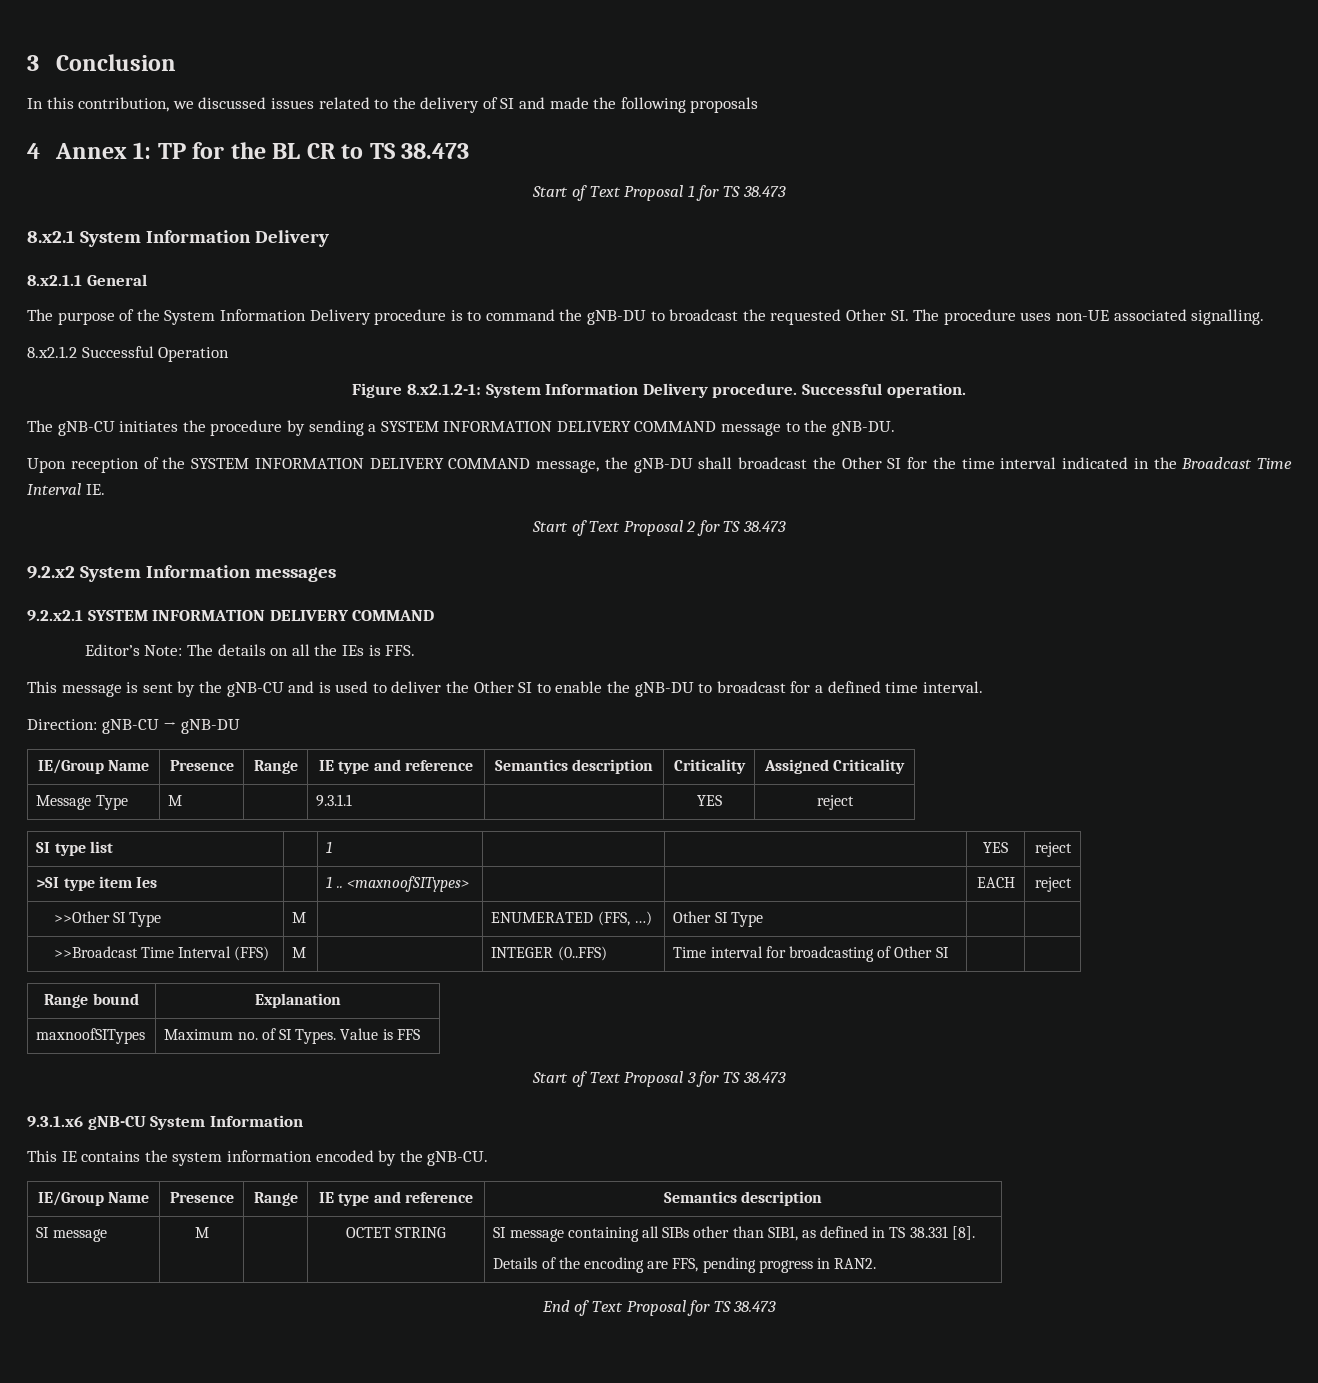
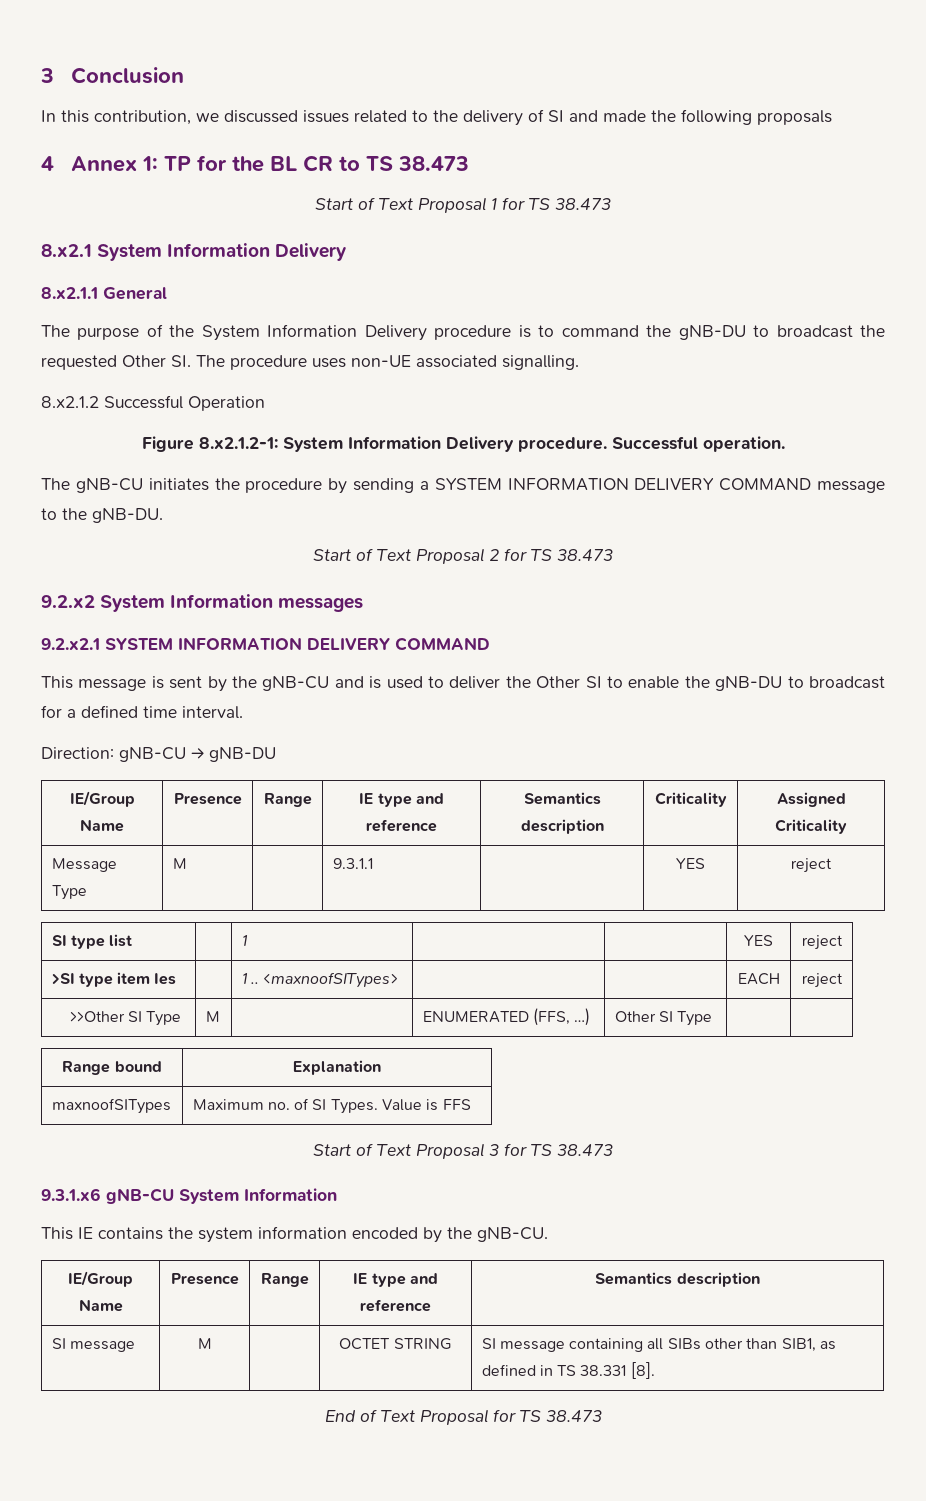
- Upon reception of the SYSTEM INFORMATION DELIVERY COMMAND message, the gNB-DU shall broadcast the Other SI for the time interval indicated in the Broadcast Time Interval IE.
- Editor’s Note: The details on all the IEs is FFS.
- >>Broadcast Time Interval (FFS) | M | | INTEGER (0..FFS) | Time interval for broadcasting of Other SI | |
  SI message | M | | OCTET STRING | SI message containing all SIBs other than SIB1, as defined in TS 38.331 [8].
- Details of the encoding are FFS, pending progress in RAN2.

